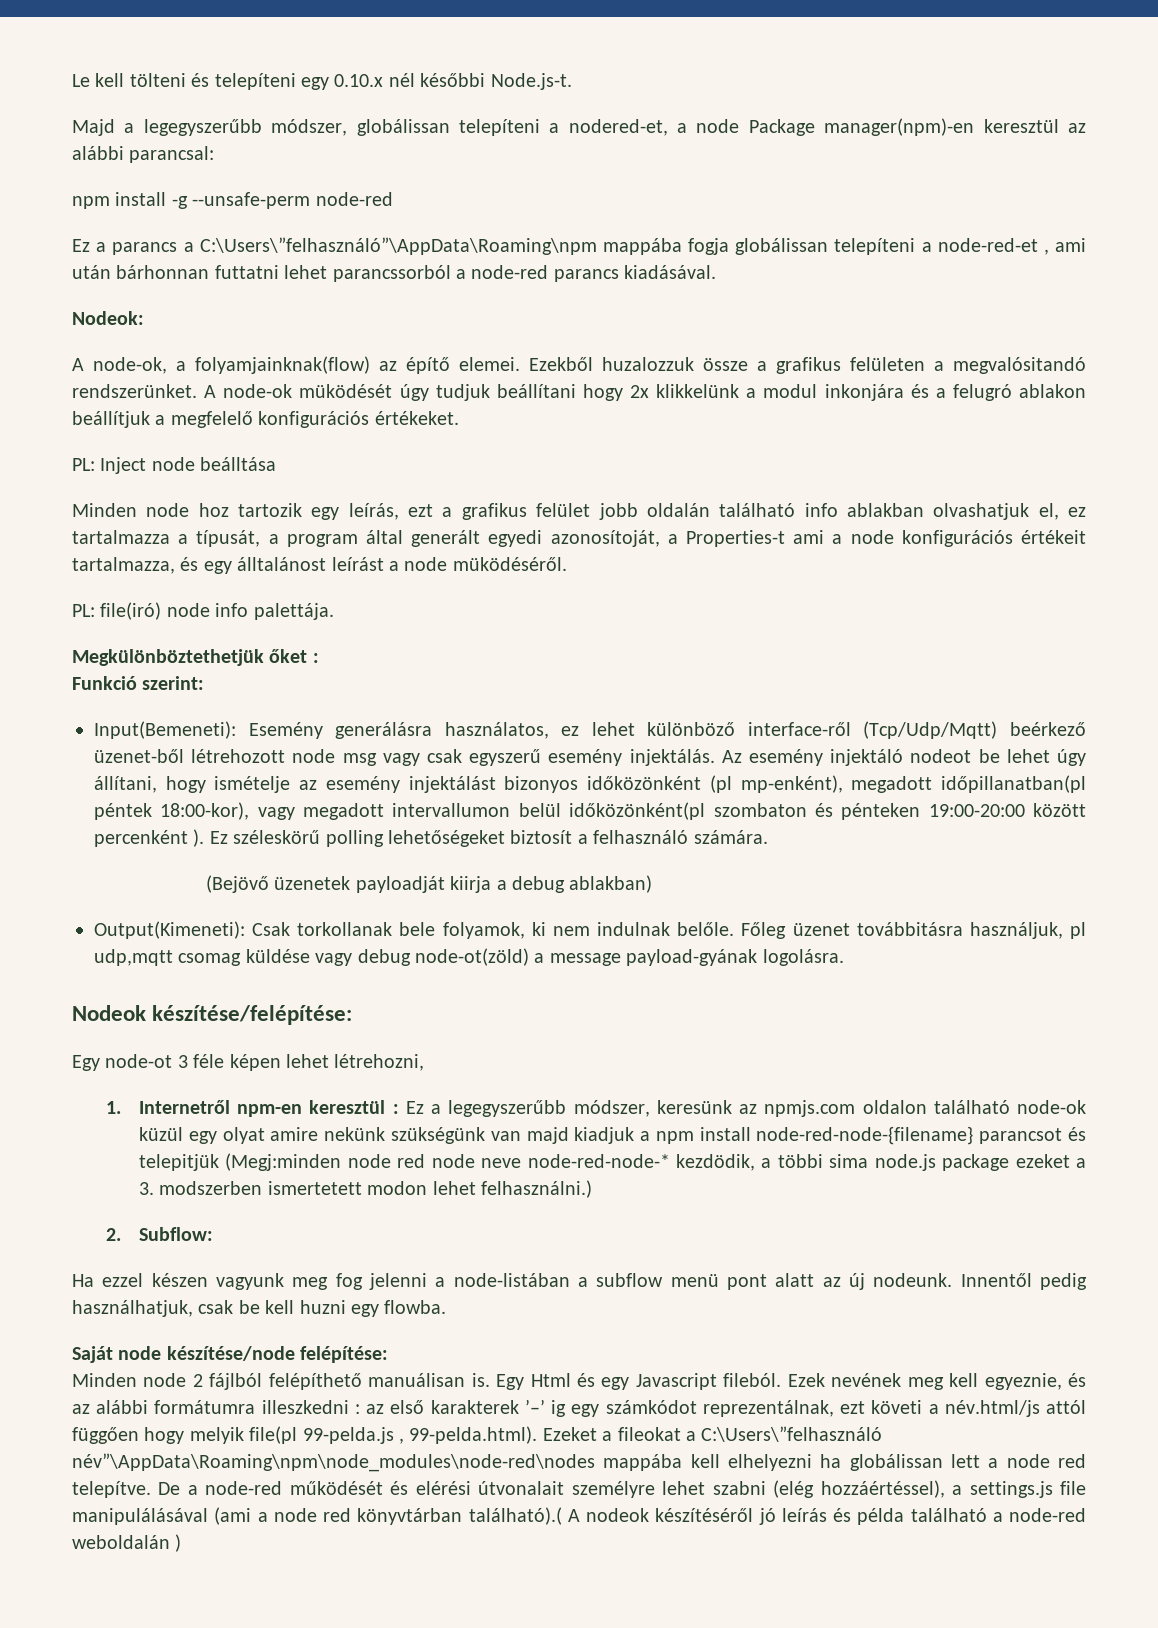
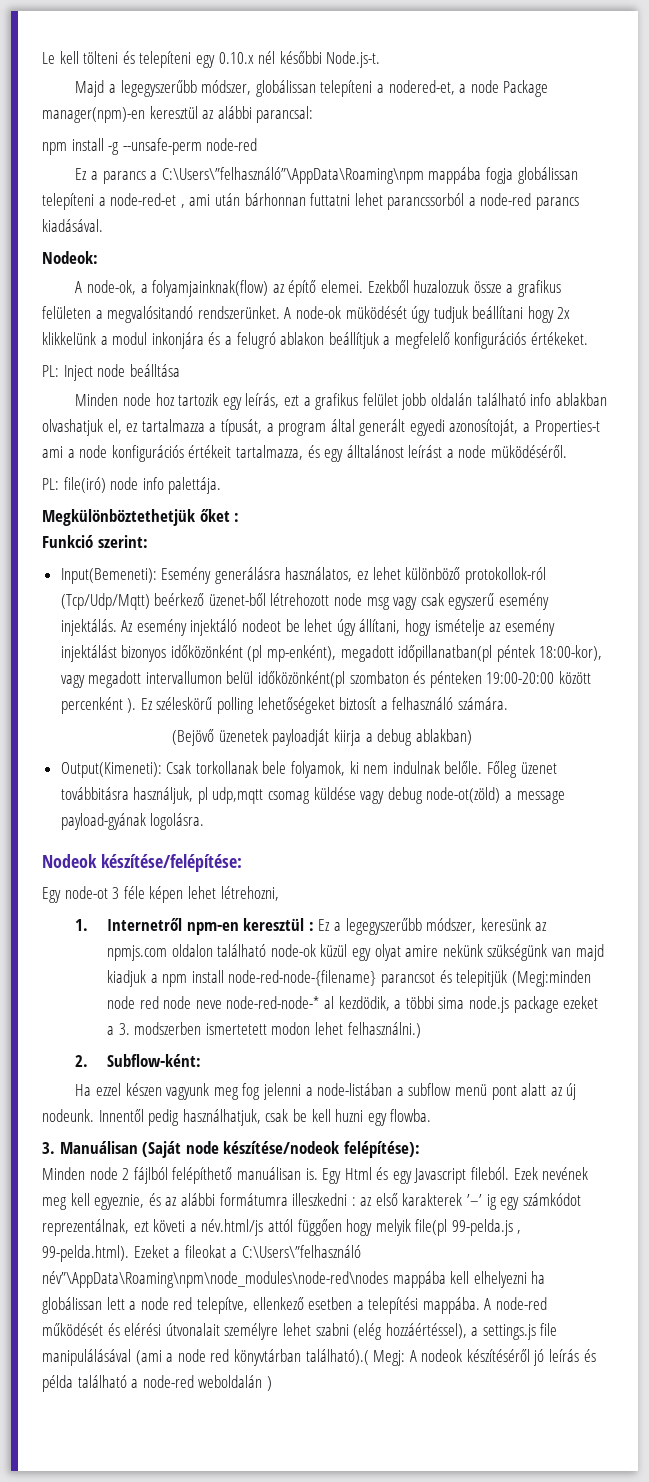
- Input(Bemeneti): Esemény generálásra használatos, ez lehet különböző interface-ről (Tcp/Udp/Mqtt) beérkező üzenet-ből létrehozott node msg vagy csak egyszerű esemény injektálás.
+ Input(Bemeneti): Esemény generálásra használatos, ez lehet különböző protokollok-ról (Tcp/Udp/Mqtt) beérkező üzenet-ből létrehozott node msg vagy csak egyszerű esemény injektálás.
- 1. Internetről npm-en keresztül : Ez a legegyszerűbb módszer, keresünk az npmjs.com oldalon található node-ok küzül egy olyat amire nekünk szükségünk van majd kiadjuk a npm install node-red-node-{filename} parancsot és telepitjük (Megj:minden node red node neve node-red-node-* kezdödik, a többi sima node.js package ezeket a 3. modszerben ismertetett modon lehet felhasználni.)
+ 1. Internetről npm-en keresztül : Ez a legegyszerűbb módszer, keresünk az npmjs.com oldalon található node-ok küzül egy olyat amire nekünk szükségünk van majd kiadjuk a npm install node-red-node-{filename} parancsot és telepitjük (Megj:minden node red node neve node-red-node-* al kezdödik, a többi sima node.js package ezeket a 3. modszerben ismertetett modon lehet felhasználni.)
- 2. Subflow:
+ 2. Subflow-ként:
- Saját node készítése/node felépítése:
+ 3. Manuálisan (Saját node készítése/nodeok felépítése):
- az első karakterek ’–’ ig egy számkódot reprezentálnak, ezt követi a név.html/js attól függően hogy melyik file(pl 99-pelda.js , 99-pelda.html). Ezeket a fileokat a C:\Users\”felhasználó név”\AppData\Roaming\npm\node_modules\node-red\nodes mappába kell elhelyezni ha globálissan lett a node red telepítve. De a node-red működését és elérési útvonalait személyre lehet szabni (elég hozzáértéssel), a settings.js file manipulálásával (ami a node red könyvtárban található).( A nodeok készítéséről jó leírás és példa található a node-red weboldalán )
+ az első karakterek ’–’ ig egy számkódot reprezentálnak, ezt követi a név.html/js attól függően hogy melyik file(pl 99-pelda.js , 99-pelda.html). Ezeket a fileokat a C:\Users\”felhasználó név”\AppData\Roaming\npm\node_modules\node-red\nodes mappába kell elhelyezni ha globálissan lett a node red telepítve, ellenkező esetben a telepítési mappába. A node-red működését és elérési útvonalait személyre lehet szabni (elég hozzáértéssel), a settings.js file manipulálásával (ami a node red könyvtárban található).( Megj: A nodeok készítéséről jó leírás és példa található a node-red weboldalán )

